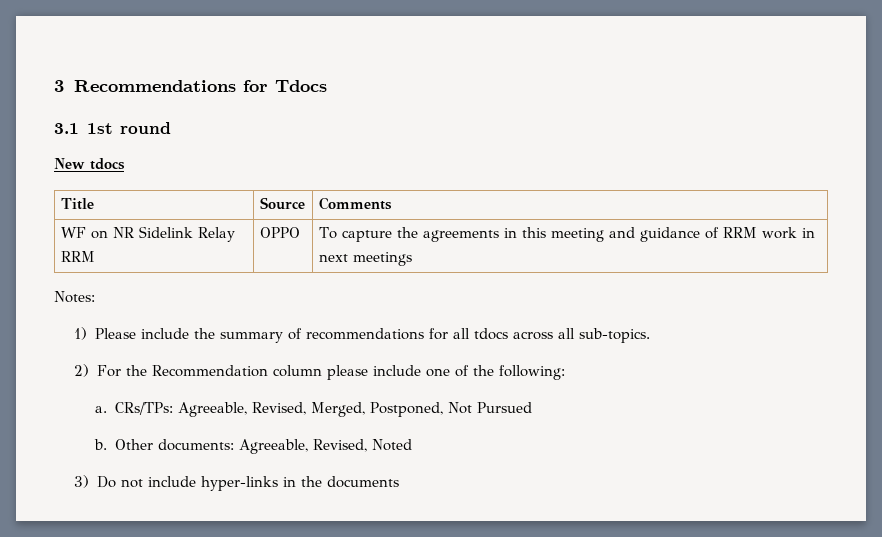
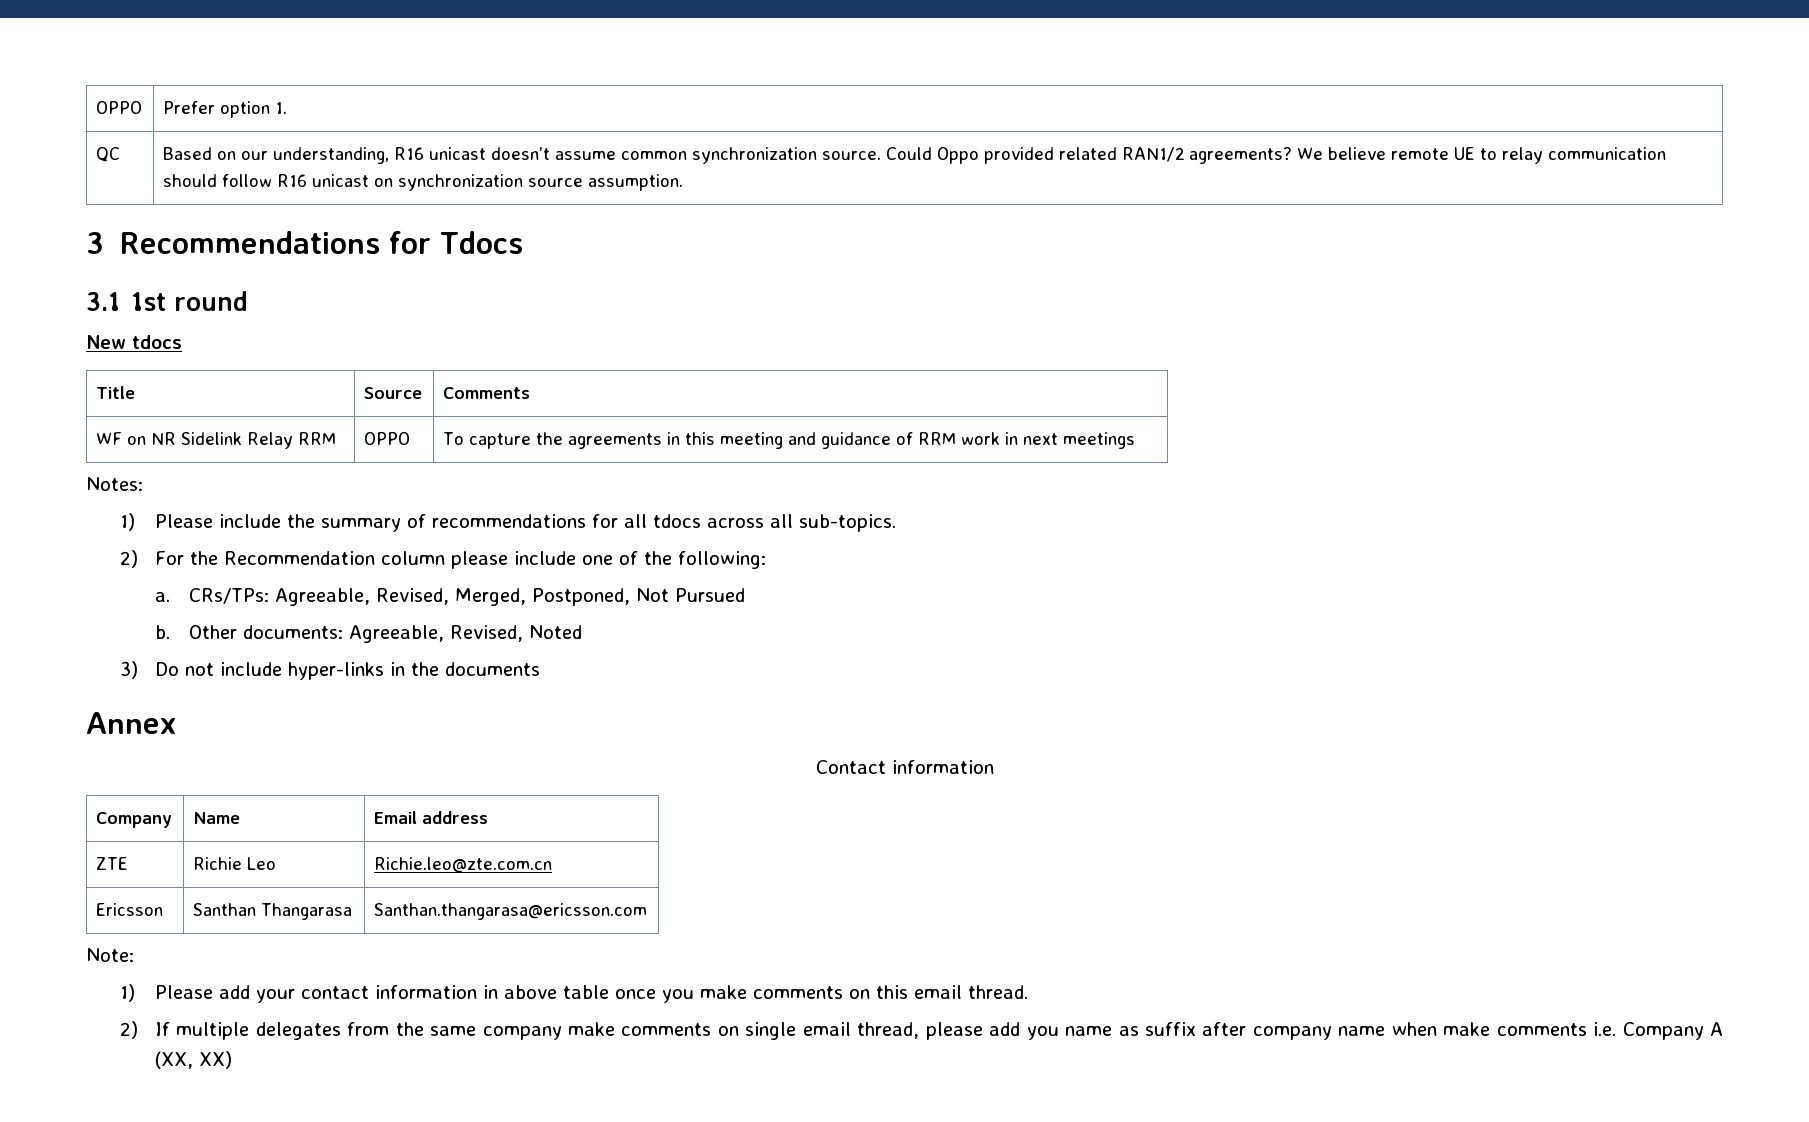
+ OPPO | Prefer option 1.
+ QC | Based on our understanding, R16 unicast doesn’t assume common synchronization source. Could Oppo provided related RAN1/2 agreements? We believe remote UE to relay communication should follow R16 unicast on synchronization source assumption.
+ Annex
+ Contact information
+ Company | Name | Email address
+ ZTE | Richie Leo | Richie.leo@zte.com.cn
+ Ericsson | Santhan Thangarasa | Santhan.thangarasa@ericsson.com
+ Note:
+ 1) Please add your contact information in above table once you make comments on this email thread.
+ 2) If multiple delegates from the same company make comments on single email thread, please add you name as suffix after company name when make comments i.e. Company A (XX, XX)

